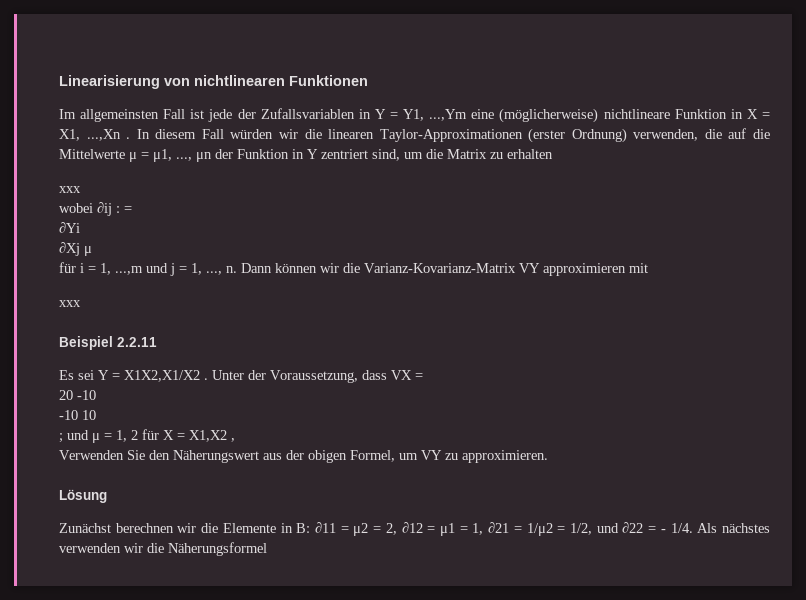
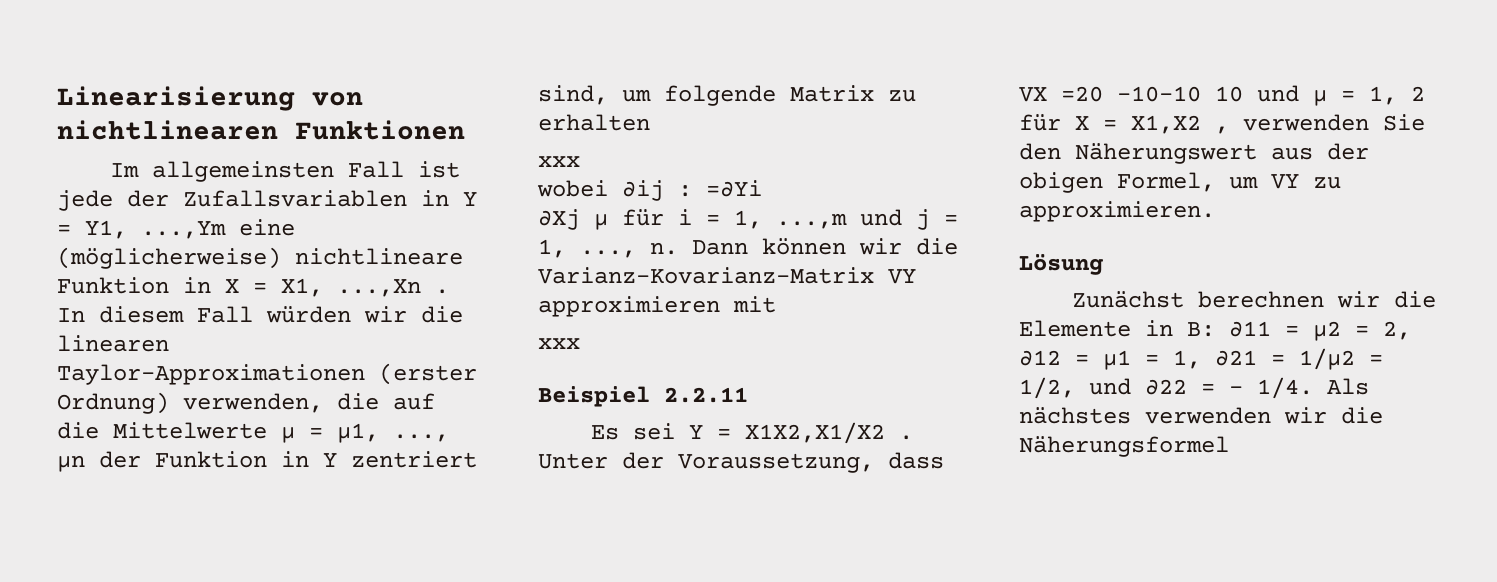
- In diesem Fall würden wir die linearen Taylor-Approximationen (erster Ordnung) verwenden, die auf die Mittelwerte μ = μ1, ..., μn der Funktion in Y zentriert sind, um die Matrix zu erhalten
+ In diesem Fall würden wir die linearen Taylor-Approximationen (erster Ordnung) verwenden, die auf die Mittelwerte μ = μ1, ..., μn der Funktion in Y zentriert sind, um folgende Matrix zu erhalten
- wobei ∂ij : =
- ∂Yi
+ wobei ∂ij : =∂Yi
- ∂Xj μ
- für i = 1, ...,m und j = 1, ..., n.
+ ∂Xj μ für i = 1, ...,m und j = 1, ..., n.
- Unter der Voraussetzung, dass VX =
- 20 -10
- -10 10
- ; und μ = 1, 2 für X = X1,X2 ,
- Verwenden Sie den Näherungswert aus der obigen Formel, um VY zu approximieren.
+ Unter der Voraussetzung, dass VX =20 -10-10 10 und μ = 1, 2 für X = X1,X2 , verwenden Sie den Näherungswert aus der obigen Formel, um VY zu approximieren.

